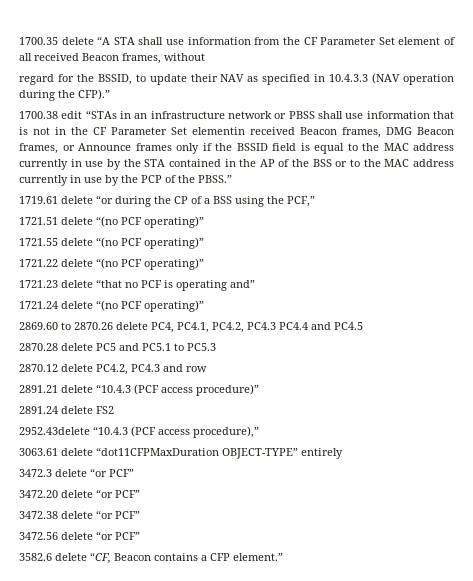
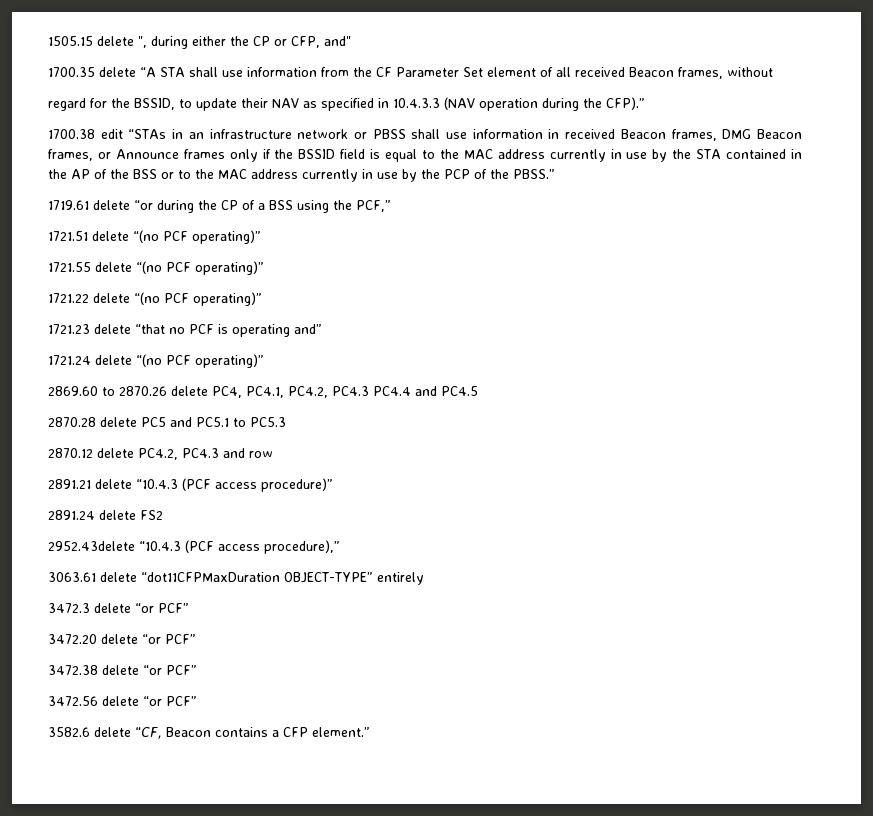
+ 1505.15 delete ", during either the CP or CFP, and"
- 1700.38 edit “STAs in an infrastructure network or PBSS shall use information that is not in the CF Parameter Set elementin received Beacon frames, DMG Beacon frames, or Announce frames only if the BSSID field is equal to the MAC address currently in use by the STA contained in the AP of the BSS or to the MAC address currently in use by the PCP of the PBSS.”
+ 1700.38 edit “STAs in an infrastructure network or PBSS shall use information in received Beacon frames, DMG Beacon frames, or Announce frames only if the BSSID field is equal to the MAC address currently in use by the STA contained in the AP of the BSS or to the MAC address currently in use by the PCP of the PBSS.”

